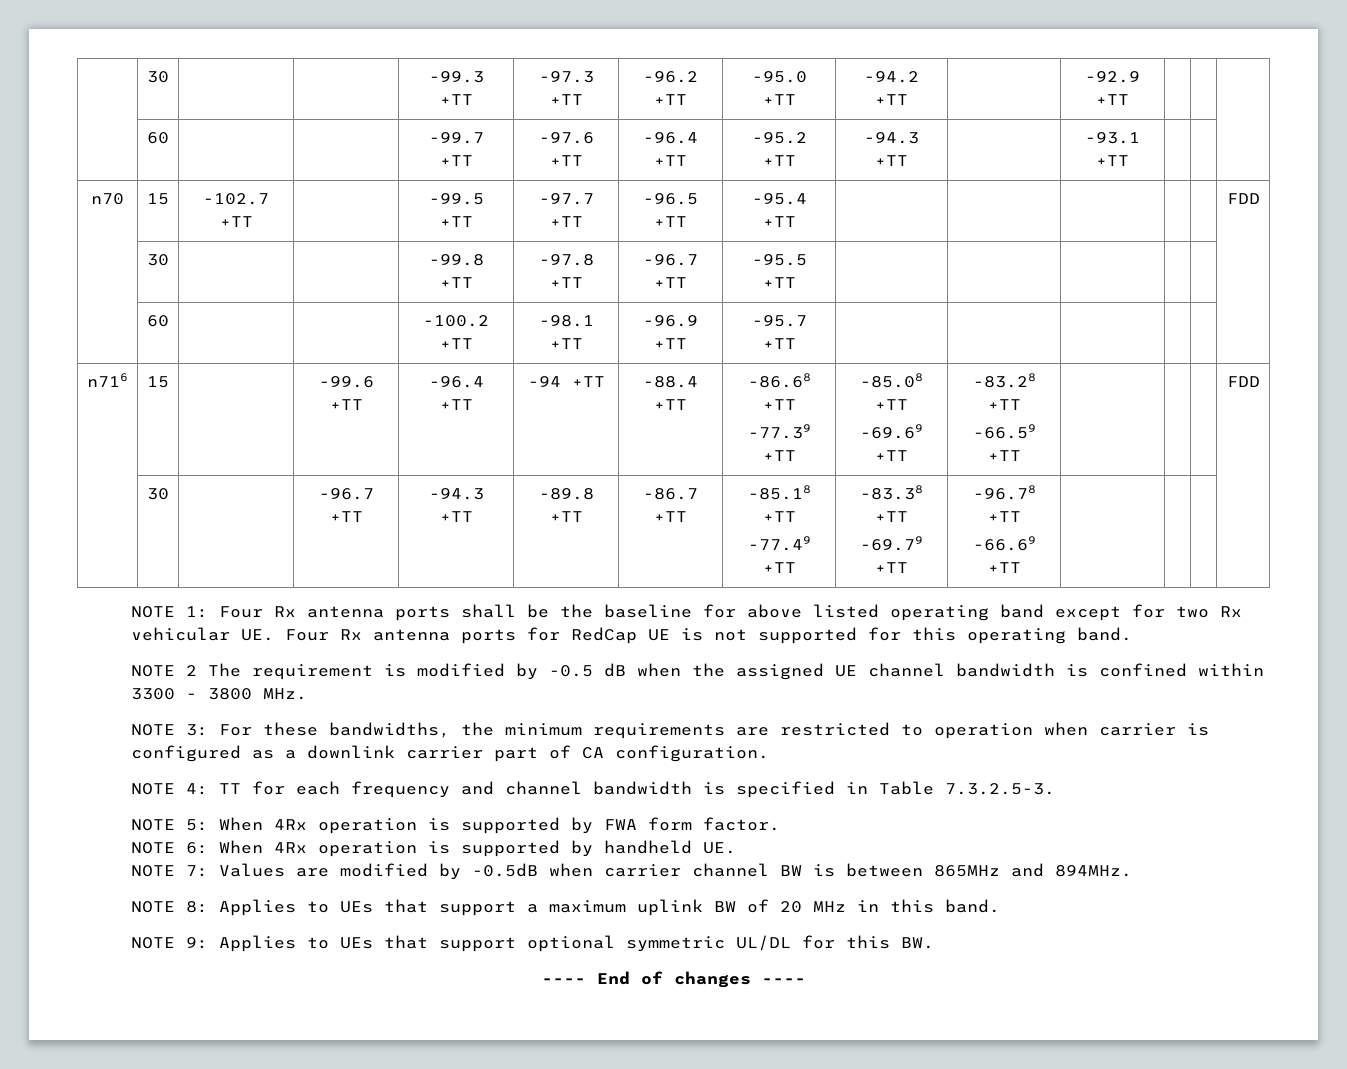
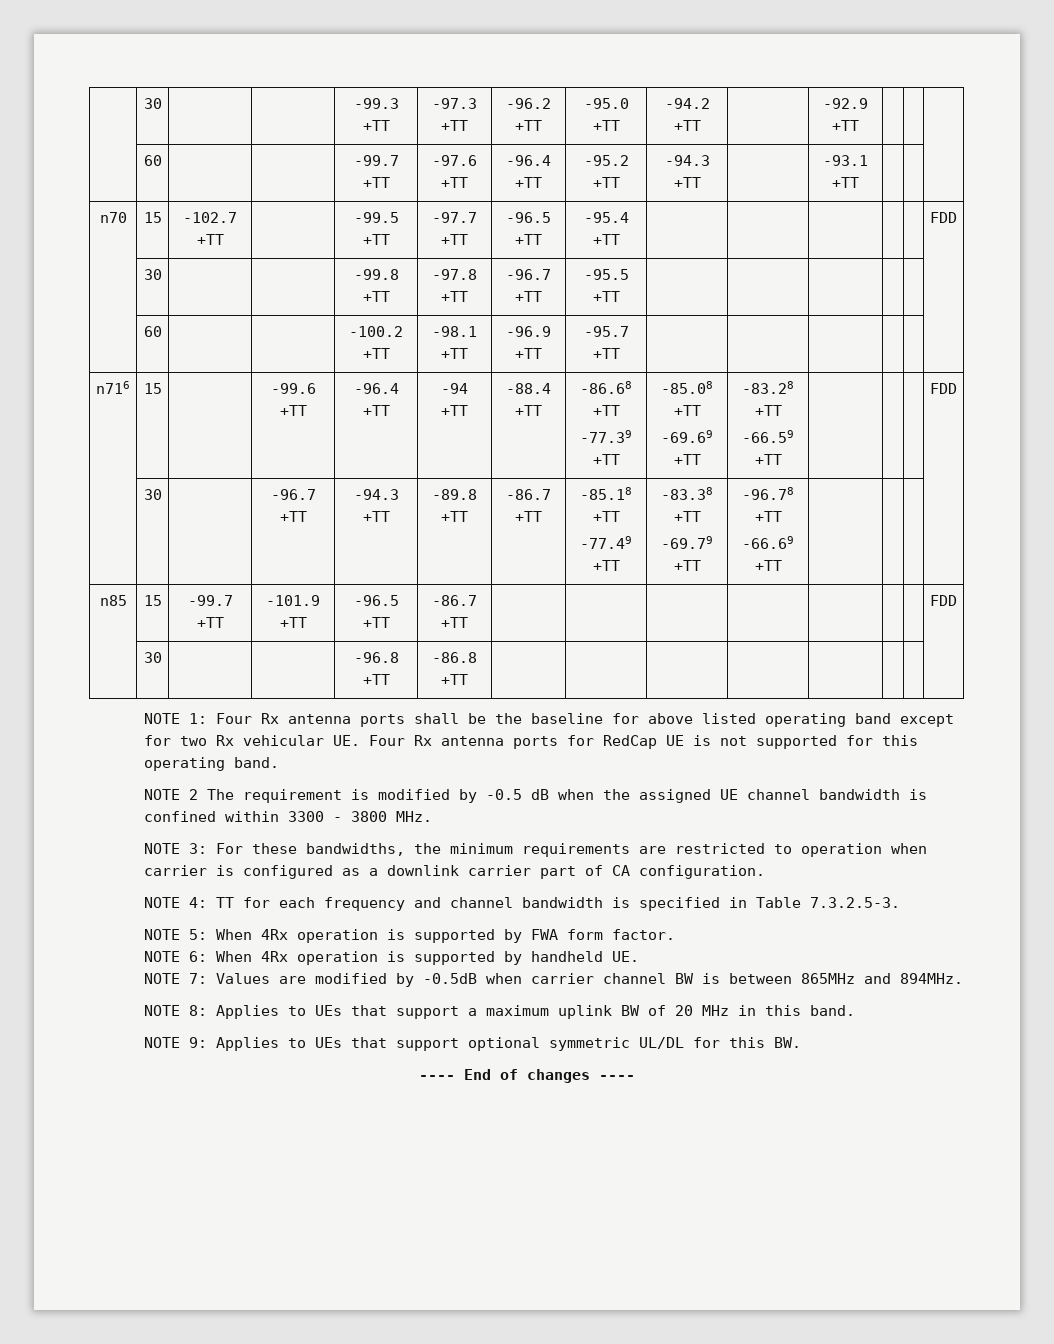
+ n85 | 15 | -99.7 +TT | -101.9 +TT | -96.5 +TT | -86.7 +TT | | | | | | | | FDD
+ | 30 | | | -96.8 +TT | -86.8 +TT | | | | | | | |

